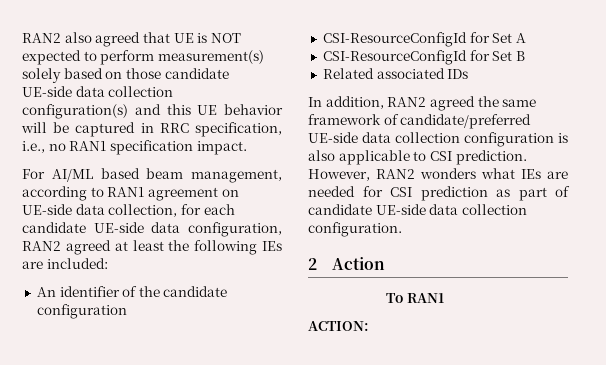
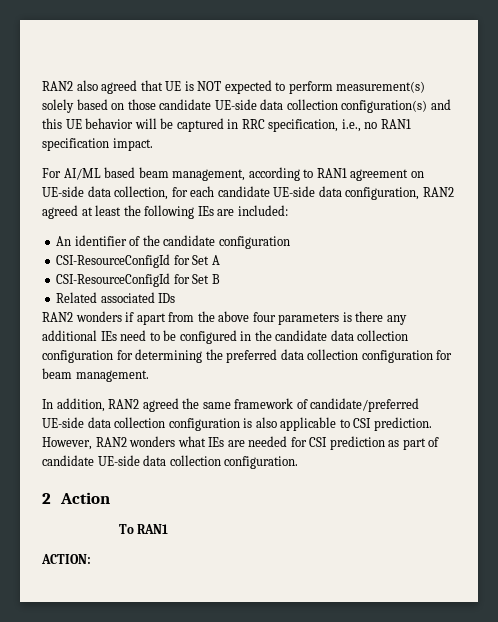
+ RAN2 wonders if apart from the above four parameters is there any additional IEs need to be configured in the candidate data collection configuration for determining the preferred data collection configuration for beam management.

